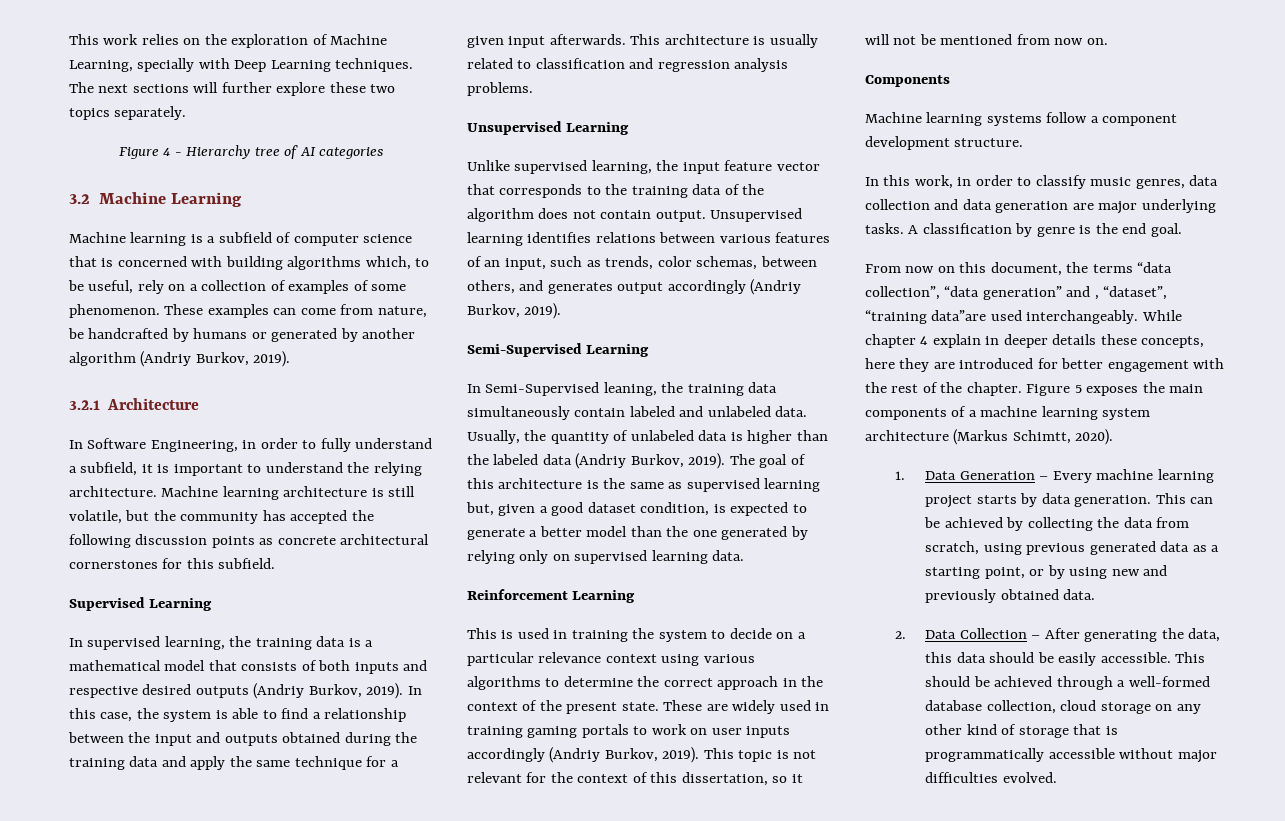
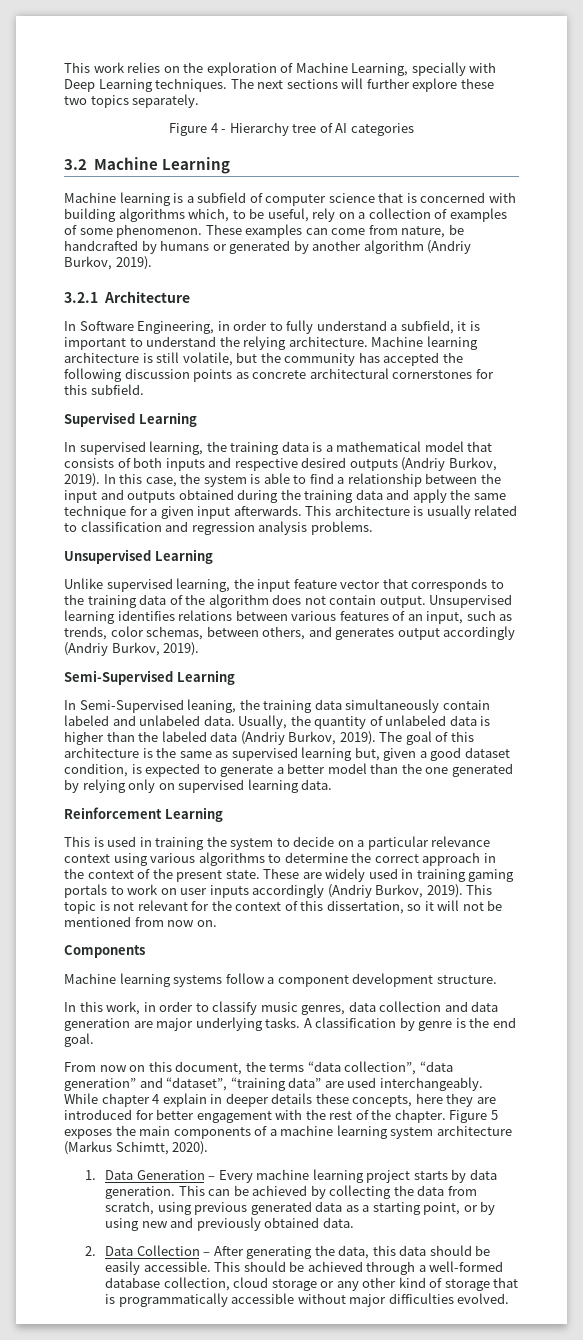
- From now on this document, the terms “data collection”, “data generation” and , “dataset”, “training data”are used interchangeably.
+ From now on this document, the terms “data collection”, “data generation” and “dataset”, “training data” are used interchangeably.
- This should be achieved through a well-formed database collection, cloud storage on any other kind of storage that is programmatically accessible without major difficulties evolved.
+ This should be achieved through a well-formed database collection, cloud storage or any other kind of storage that is programmatically accessible without major difficulties evolved.

